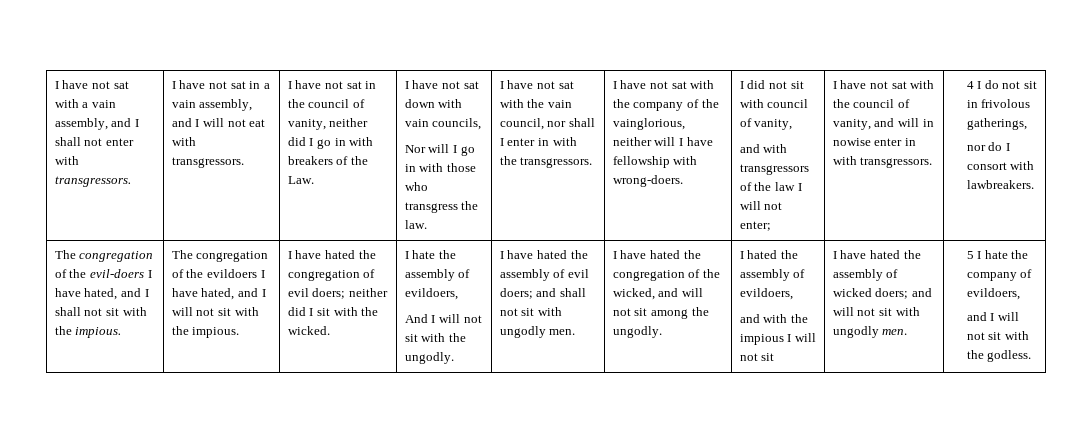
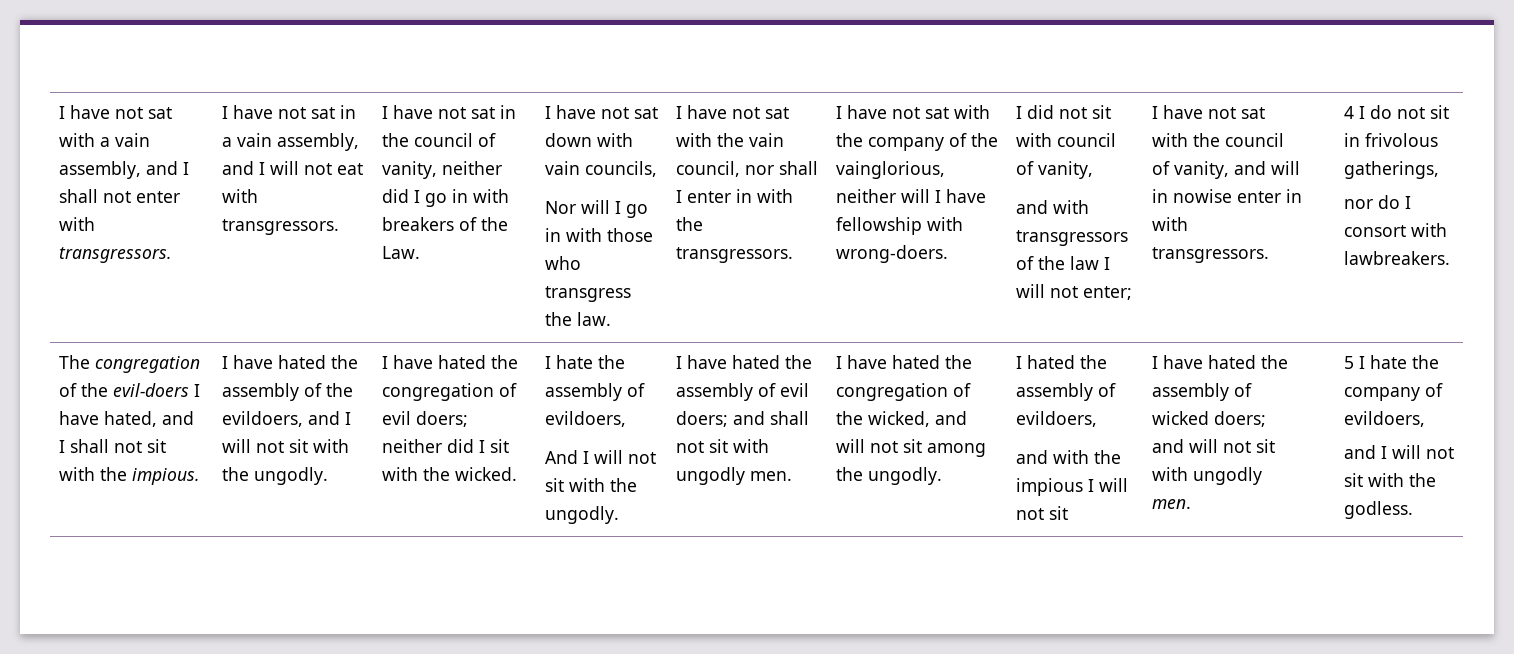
- The congregation of the evildoers I have hated, and I will not sit with the impious.
+ I have hated the assembly of the evildoers, and I will not sit with the ungodly.

